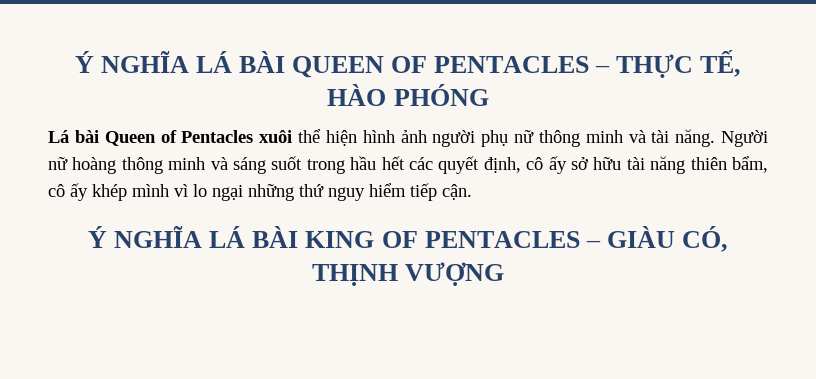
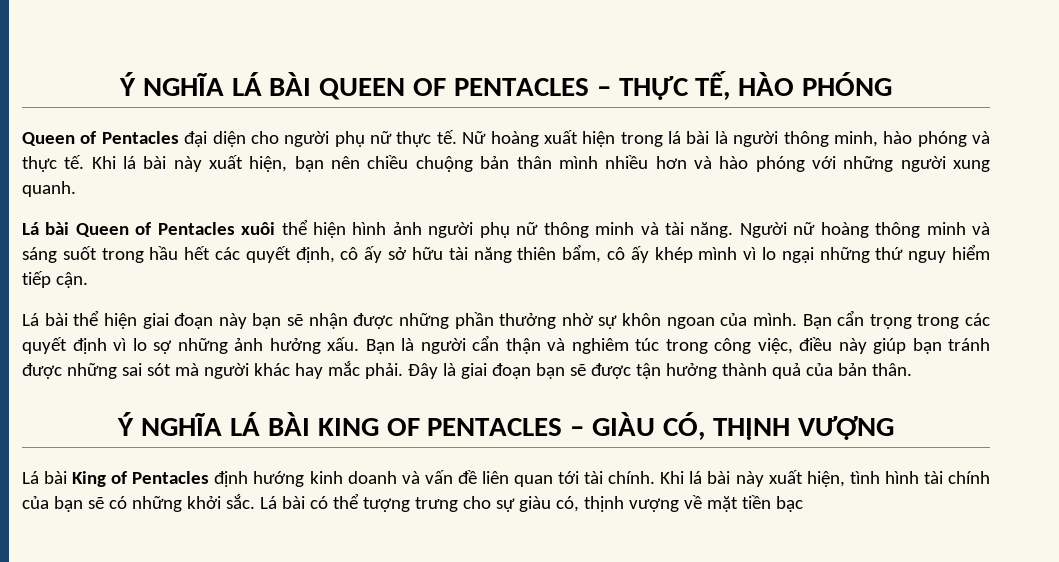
+ Queen of Pentacles đại diện cho người phụ nữ thực tế. Nữ hoàng xuất hiện trong lá bài là người thông minh, hào phóng và thực tế. Khi lá bài này xuất hiện, bạn nên chiều chuộng bản thân mình nhiều hơn và hào phóng với những người xung quanh.
+ Lá bài thể hiện giai đoạn này bạn sẽ nhận được những phần thưởng nhờ sự khôn ngoan của mình. Bạn cẩn trọng trong các quyết định vì lo sợ những ảnh hưởng xấu. Bạn là người cẩn thận và nghiêm túc trong công việc, điều này giúp bạn tránh được những sai sót mà người khác hay mắc phải. Đây là giai đoạn bạn sẽ được tận hưởng thành quả của bản thân.
+ Lá bài King of Pentacles định hướng kinh doanh và vấn đề liên quan tới tài chính. Khi lá bài này xuất hiện, tình hình tài chính của bạn sẽ có những khởi sắc. Lá bài có thể tượng trưng cho sự giàu có, thịnh vượng về mặt tiền bạc

